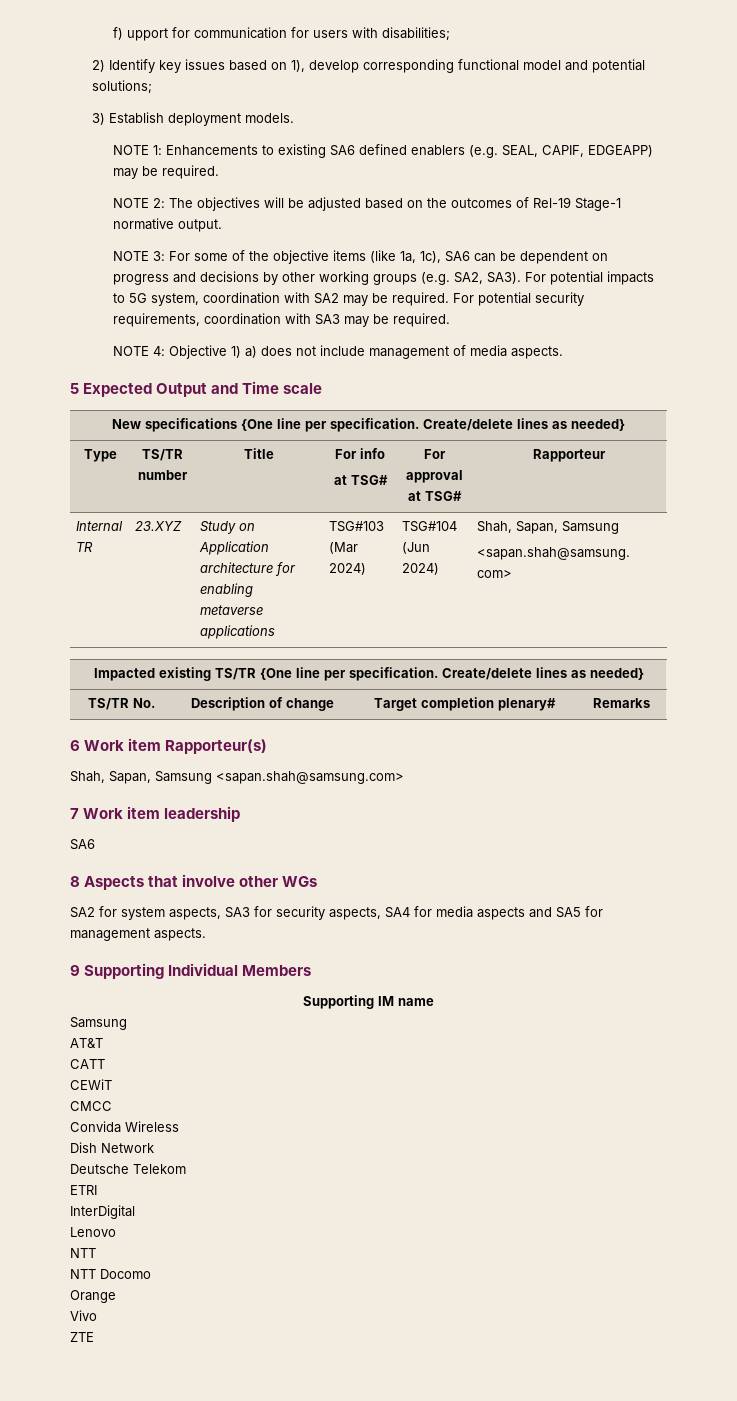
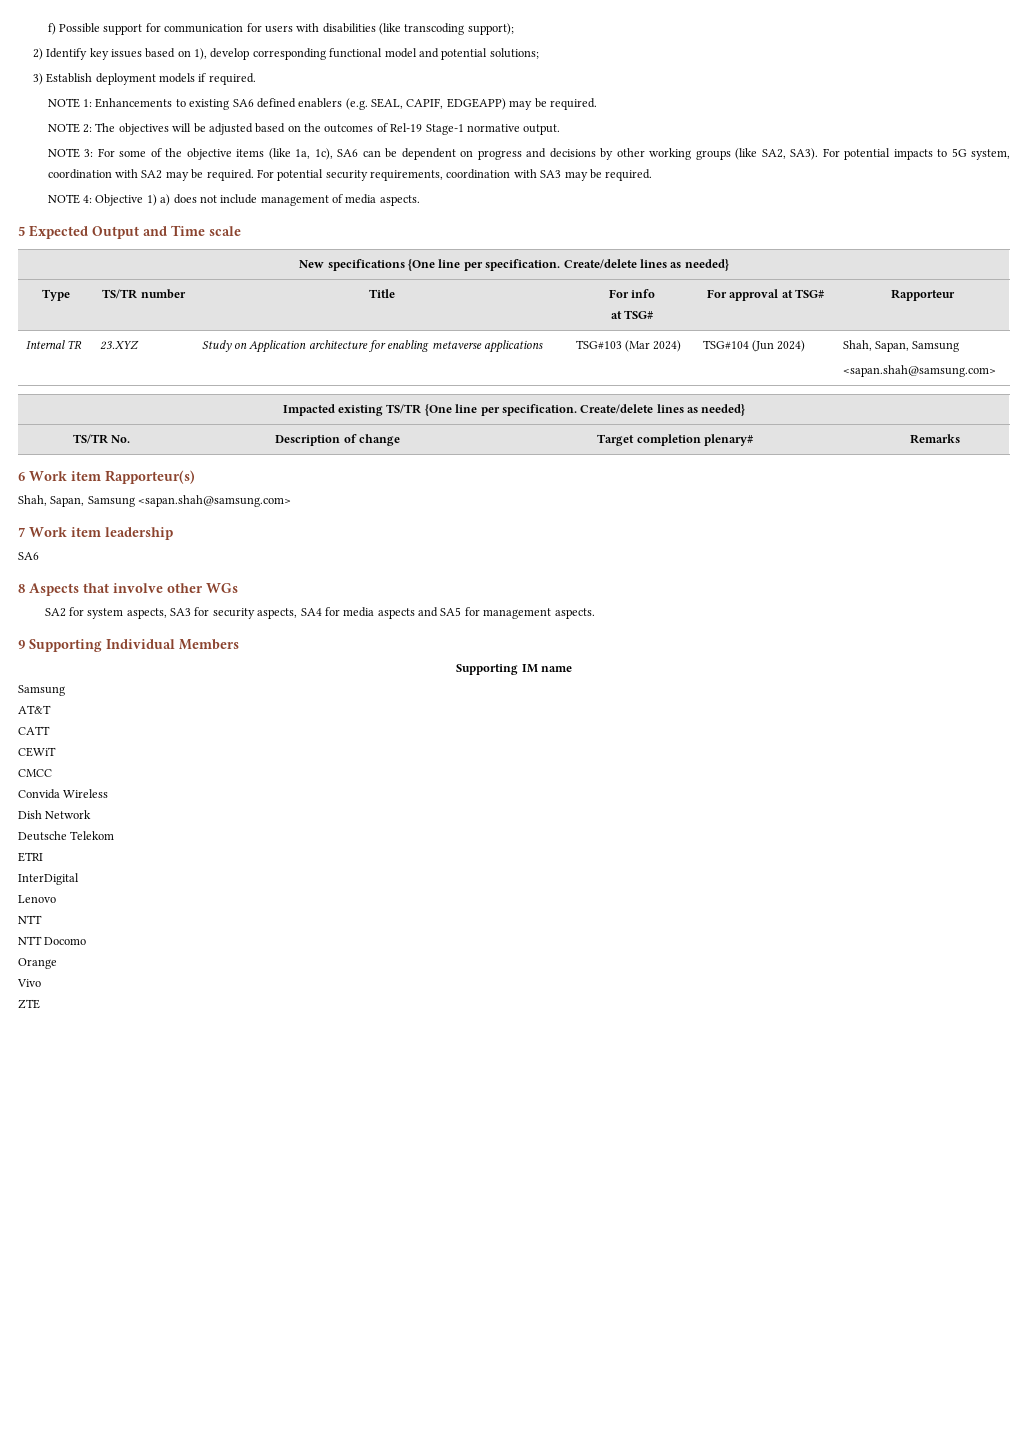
- f) upport for communication for users with disabilities;
+ f) Possible support for communication for users with disabilities (like transcoding support);
- 3) Establish deployment models.
+ 3) Establish deployment models if required.
- NOTE 3: For some of the objective items (like 1a, 1c), SA6 can be dependent on progress and decisions by other working groups (e.g. SA2, SA3).
+ NOTE 3: For some of the objective items (like 1a, 1c), SA6 can be dependent on progress and decisions by other working groups (like SA2, SA3).

